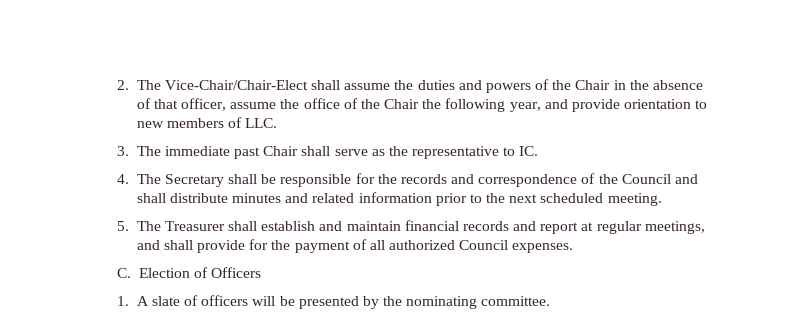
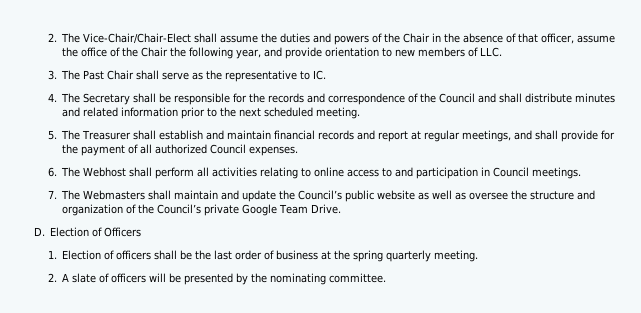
- 3. The immediate past Chair shall serve as the representative to IC.
+ 3. The Past Chair shall serve as the representative to IC.
- C. Election of Officers
- 1. A slate of officers will be presented by the nominating committee.
+ 6. The Webhost shall perform all activities relating to online access to and participation in Council meetings.
+ 7. The Webmasters shall maintain and update the Council’s public website as well as oversee the structure and organization of the Council’s private Google Team Drive.
+ D. Election of Officers
+ 1. Election of officers shall be the last order of business at the spring quarterly meeting.
+ 2. A slate of officers will be presented by the nominating committee.

